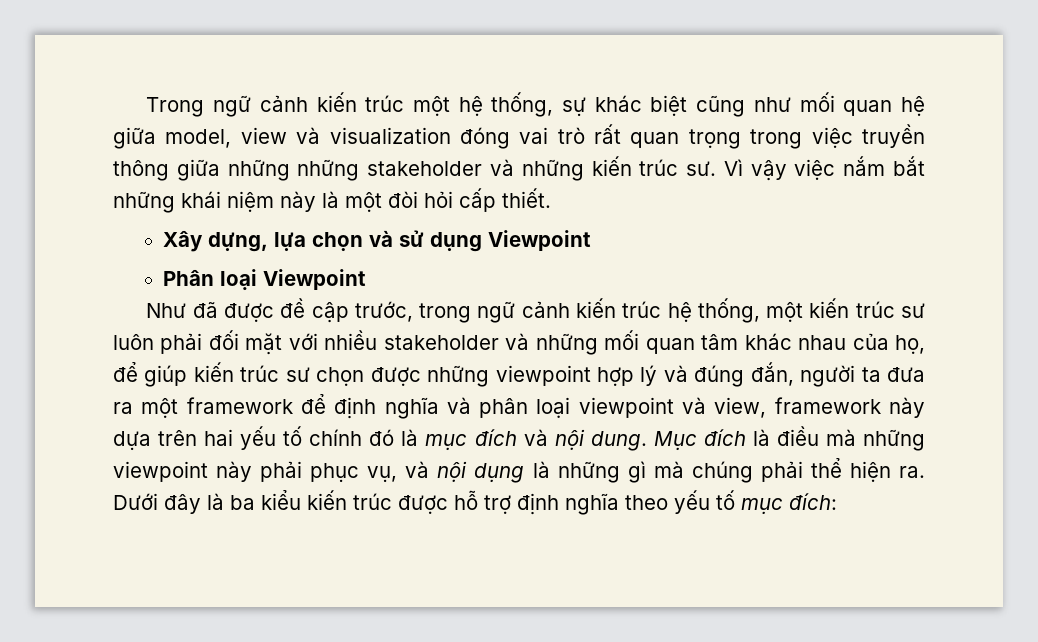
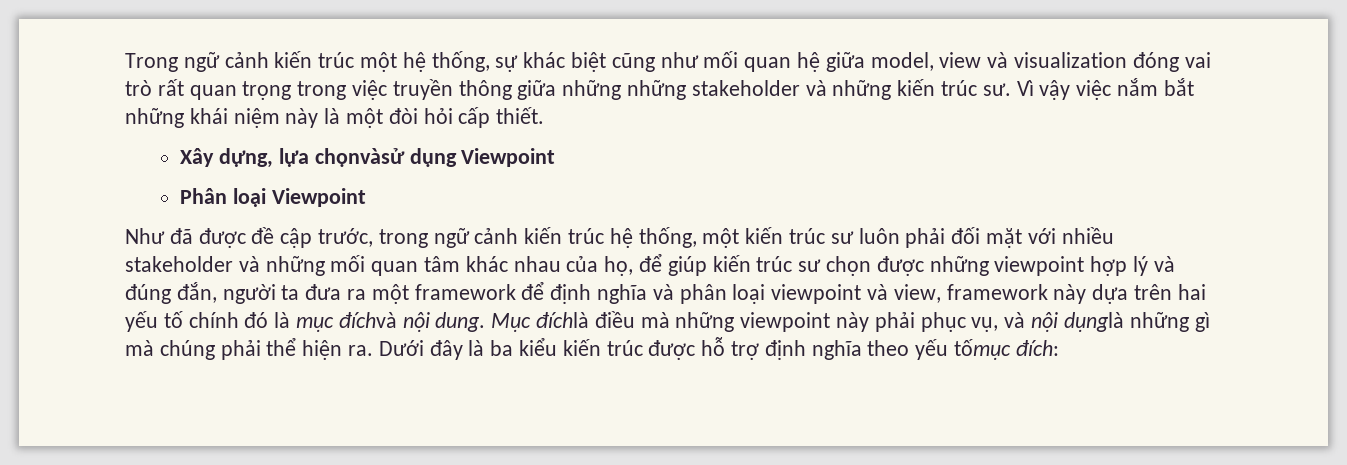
- Xây dựng, lựa chọn và sử dụng Viewpoint
+ Xây dựng, lựa chọnvàsử dụng Viewpoint
- Như đã được đề cập trước, trong ngữ cảnh kiến trúc hệ thống, một kiến trúc sư luôn phải đối mặt với nhiều stakeholder và những mối quan tâm khác nhau của họ, để giúp kiến trúc sư chọn được những viewpoint hợp lý và đúng đắn, người ta đưa ra một framework để định nghĩa và phân loại viewpoint và view, framework này dựa trên hai yếu tố chính đó là mục đích và nội dung.
+ Như đã được đề cập trước, trong ngữ cảnh kiến trúc hệ thống, một kiến trúc sư luôn phải đối mặt với nhiều stakeholder và những mối quan tâm khác nhau của họ, để giúp kiến trúc sư chọn được những viewpoint hợp lý và đúng đắn, người ta đưa ra một framework để định nghĩa và phân loại viewpoint và view, framework này dựa trên hai yếu tố chính đó là mục đíchvà nội dung.
- Mục đích là điều mà những viewpoint này phải phục vụ, và nội dụng là những gì mà chúng phải thể hiện ra.
+ Mục đíchlà điều mà những viewpoint này phải phục vụ, và nội dụnglà những gì mà chúng phải thể hiện ra.
- Dưới đây là ba kiểu kiến trúc được hỗ trợ định nghĩa theo yếu tố mục đích:
+ Dưới đây là ba kiểu kiến trúc được hỗ trợ định nghĩa theo yếu tốmục đích:

